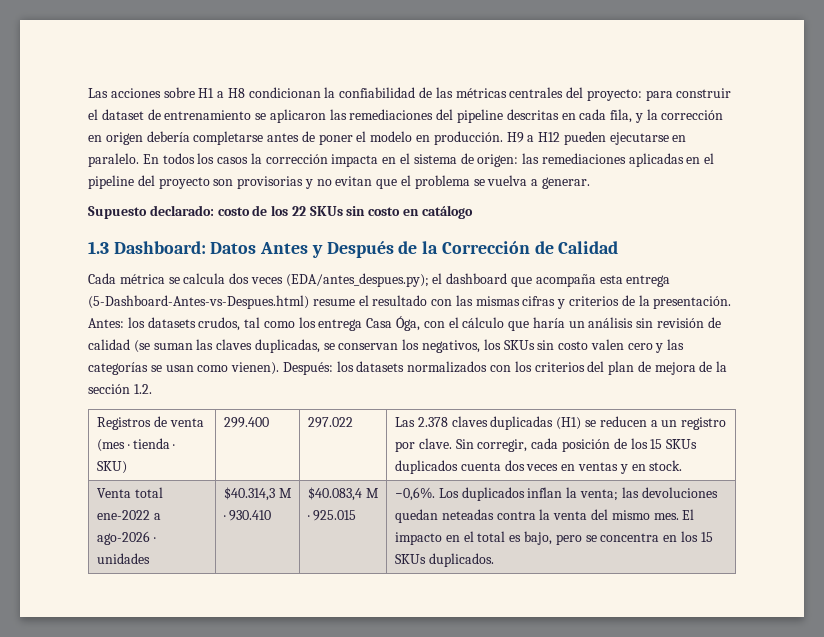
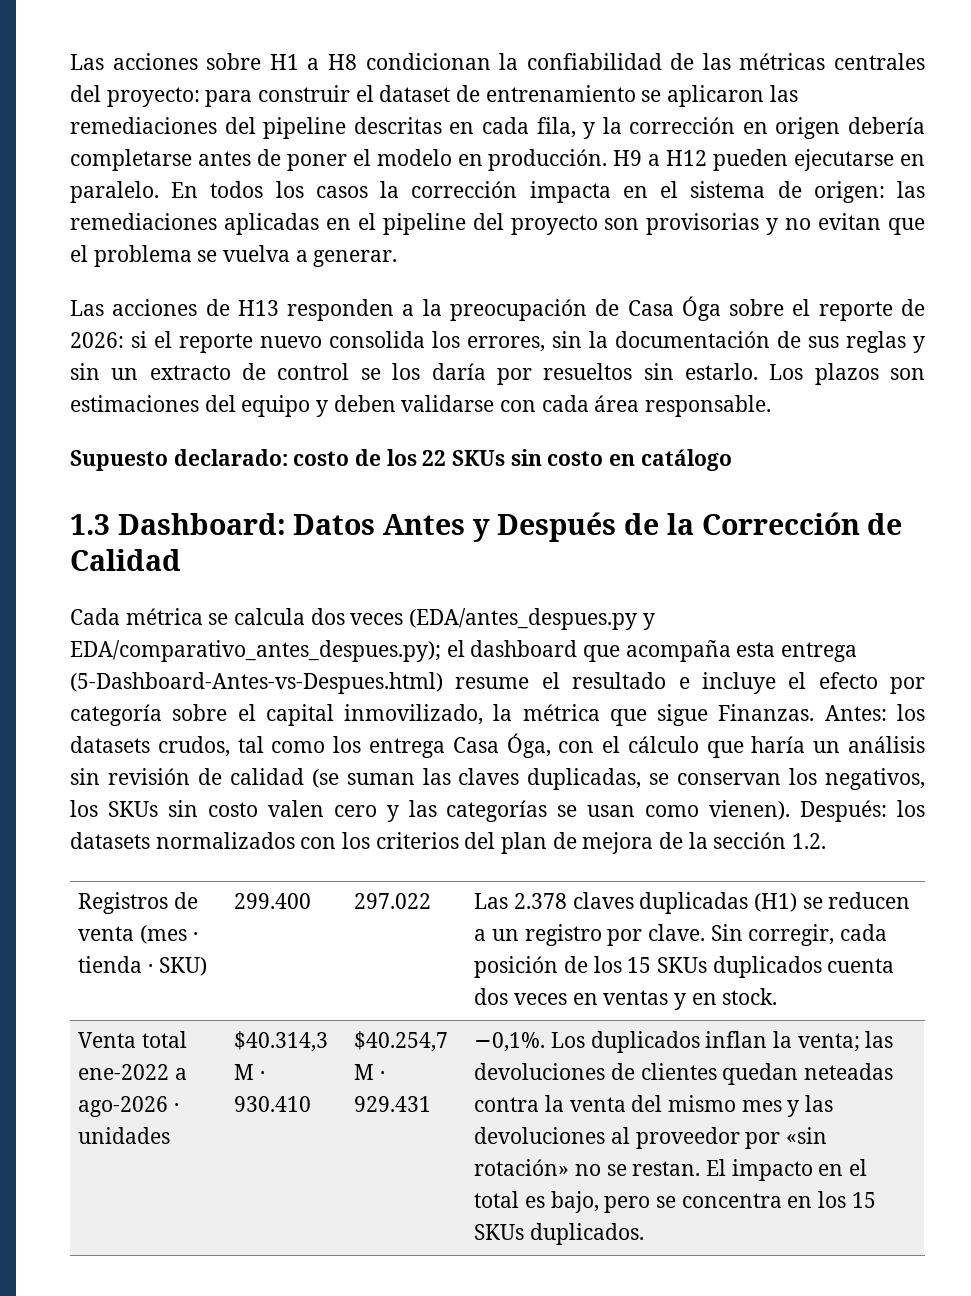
+ Las acciones de H13 responden a la preocupación de Casa Óga sobre el reporte de 2026: si el reporte nuevo consolida los errores, sin la documentación de sus reglas y sin un extracto de control se los daría por resueltos sin estarlo. Los plazos son estimaciones del equipo y deben validarse con cada área responsable.
- Cada métrica se calcula dos veces (EDA/antes_despues.py); el dashboard que acompaña esta entrega (5-Dashboard-Antes-vs-Despues.html) resume el resultado con las mismas cifras y criterios de la presentación.
+ Cada métrica se calcula dos veces (EDA/antes_despues.py y EDA/comparativo_antes_despues.py); el dashboard que acompaña esta entrega (5-Dashboard-Antes-vs-Despues.html) resume el resultado e incluye el efecto por categoría sobre el capital inmovilizado, la métrica que sigue Finanzas.
- $40.083,4 M · 925.015 | −0,6%.
+ $40.254,7 M · 929.431 | −0,1%.
- Los duplicados inflan la venta; las devoluciones quedan neteadas contra la venta del mismo mes.
+ Los duplicados inflan la venta; las devoluciones de clientes quedan neteadas contra la venta del mismo mes y las devoluciones al proveedor por «sin rotación» no se restan.

